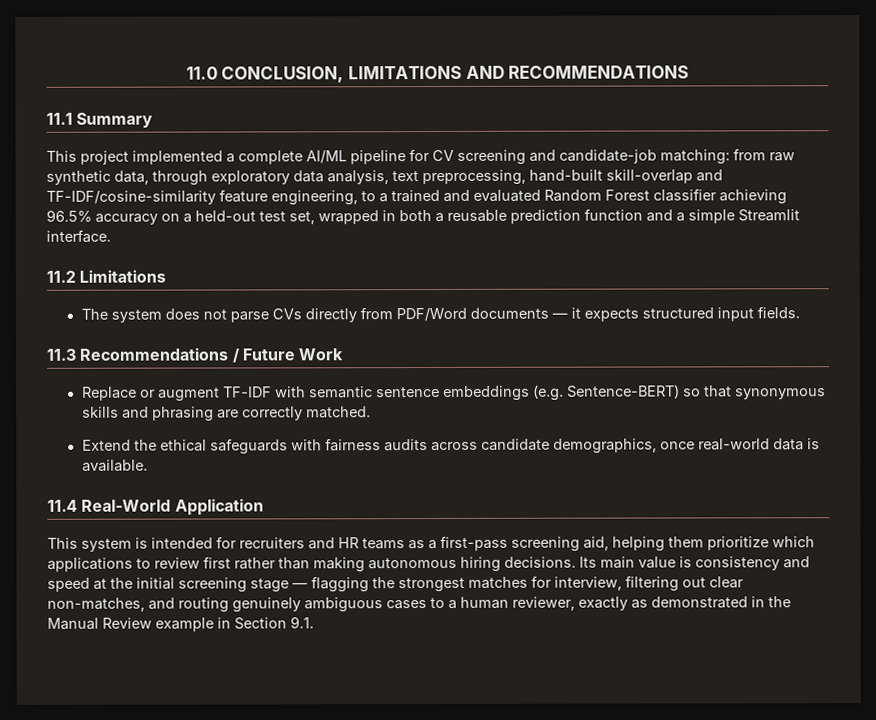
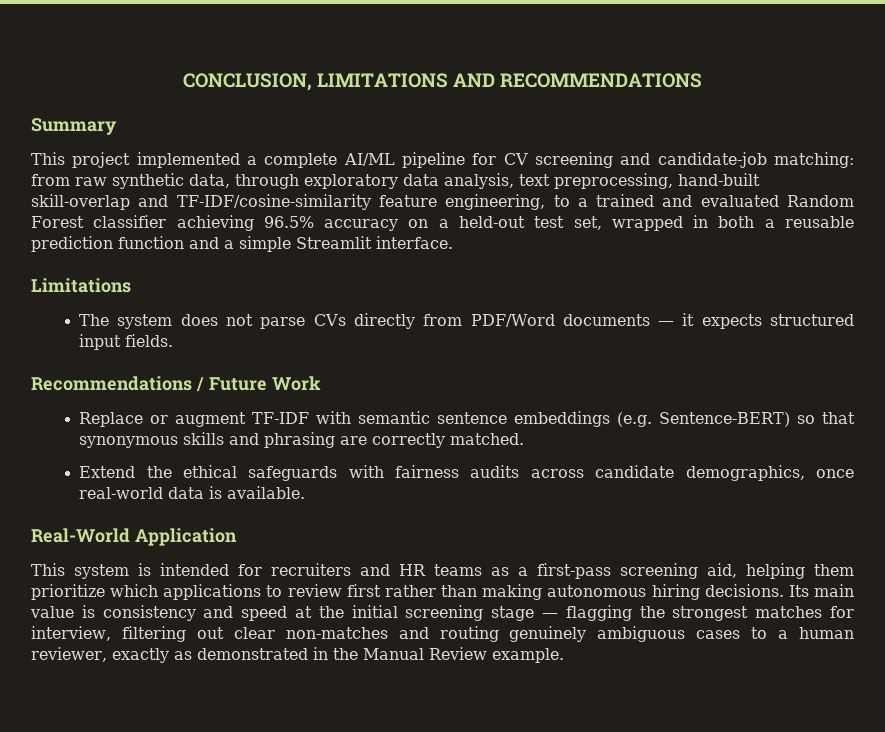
- 11.0 CONCLUSION, LIMITATIONS AND RECOMMENDATIONS
+ CONCLUSION, LIMITATIONS AND RECOMMENDATIONS
- 11.1 Summary
+ Summary
- 11.2 Limitations
+ Limitations
- 11.3 Recommendations / Future Work
+ Recommendations / Future Work
- 11.4 Real-World Application
+ Real-World Application
- Its main value is consistency and speed at the initial screening stage — flagging the strongest matches for interview, filtering out clear non-matches, and routing genuinely ambiguous cases to a human reviewer, exactly as demonstrated in the Manual Review example in Section 9.1.
+ Its main value is consistency and speed at the initial screening stage — flagging the strongest matches for interview, filtering out clear non-matches and routing genuinely ambiguous cases to a human reviewer, exactly as demonstrated in the Manual Review example.

